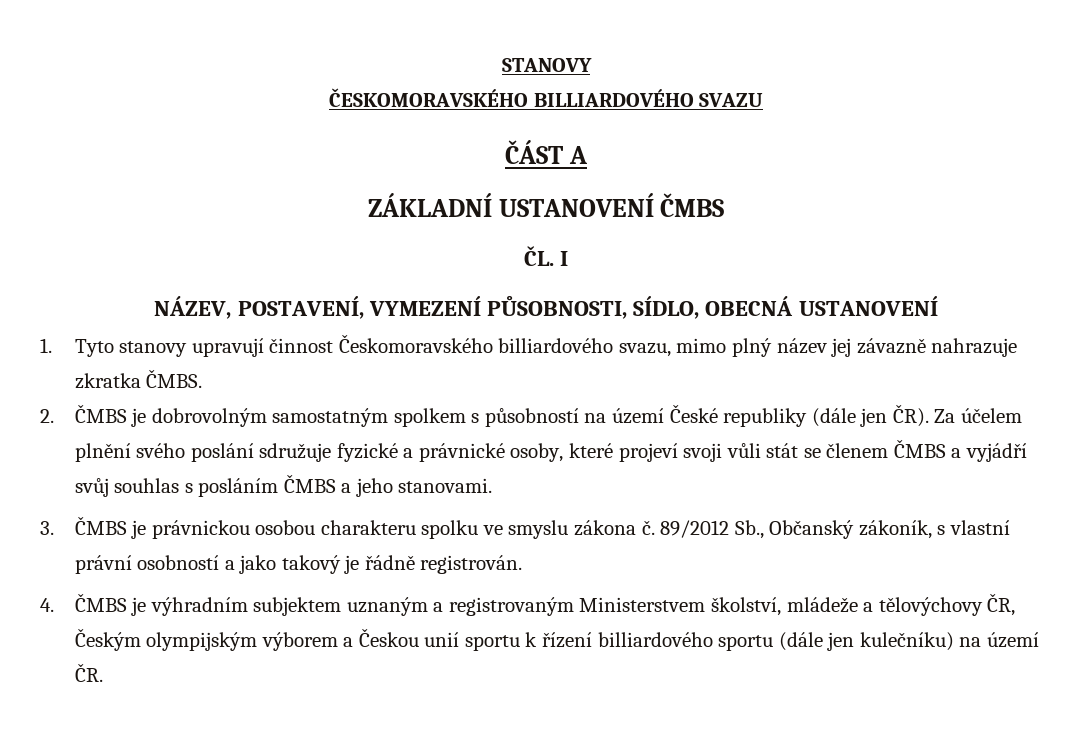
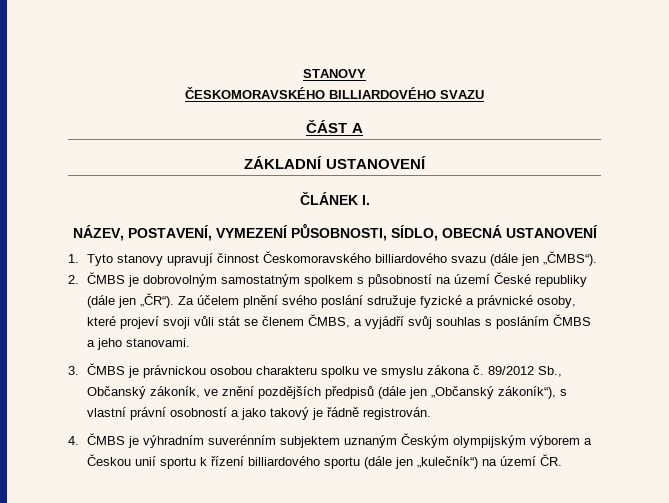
- ZÁKLADNÍ USTANOVENÍ ČMBS
- ČL. I
+ ZÁKLADNÍ USTANOVENÍ
+ ČLÁNEK I.
- 1. Tyto stanovy upravují činnost Českomoravského billiardového svazu, mimo plný název jej závazně nahrazuje zkratka ČMBS.
+ 1. Tyto stanovy upravují činnost Českomoravského billiardového svazu (dále jen „ČMBS“).
- 2. ČMBS je dobrovolným samostatným spolkem s působností na území České republiky (dále jen ČR). Za účelem plnění svého poslání sdružuje fyzické a právnické osoby, které projeví svoji vůli stát se členem ČMBS a vyjádří svůj souhlas s posláním ČMBS a jeho stanovami.
+ 2. ČMBS je dobrovolným samostatným spolkem s působností na území České republiky (dále jen „ČR“). Za účelem plnění svého poslání sdružuje fyzické a právnické osoby, které projeví svoji vůli stát se členem ČMBS, a vyjádří svůj souhlas s posláním ČMBS a jeho stanovami.
- 89/2012 Sb., Občanský zákoník, s vlastní právní osobností a jako takový je řádně registrován.
+ 89/2012 Sb., Občanský zákoník, ve znění pozdějších předpisů (dále jen „Občanský zákoník“), s vlastní právní osobností a jako takový je řádně registrován.
- 4. ČMBS je výhradním subjektem uznaným a registrovaným Ministerstvem školství, mládeže a tělovýchovy ČR, Českým olympijským výborem a Českou unií sportu k řízení billiardového sportu (dále jen kulečníku) na území ČR.
+ 4. ČMBS je výhradním suverénním subjektem uznaným Českým olympijským výborem a Českou unií sportu k řízení billiardového sportu (dále jen „kulečník“) na území ČR.

